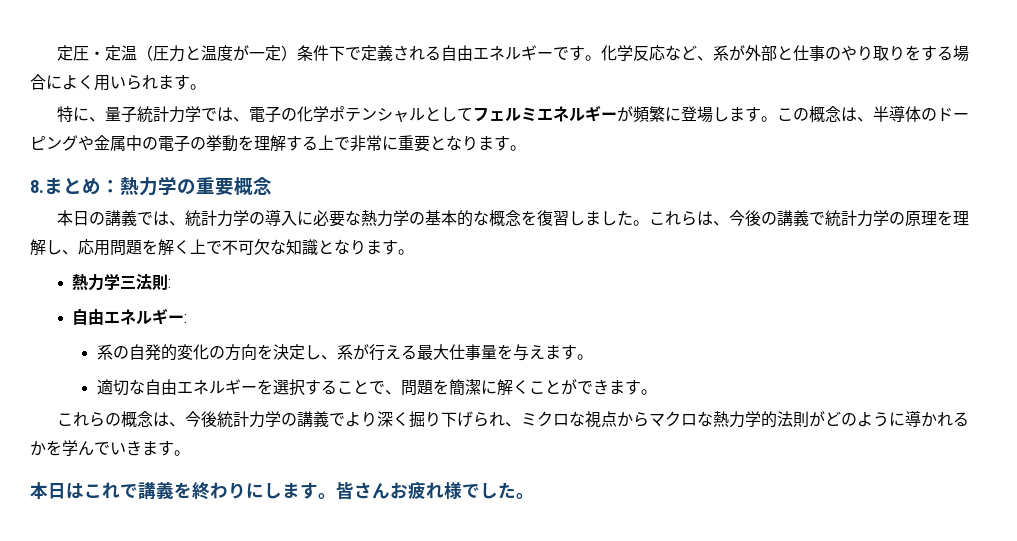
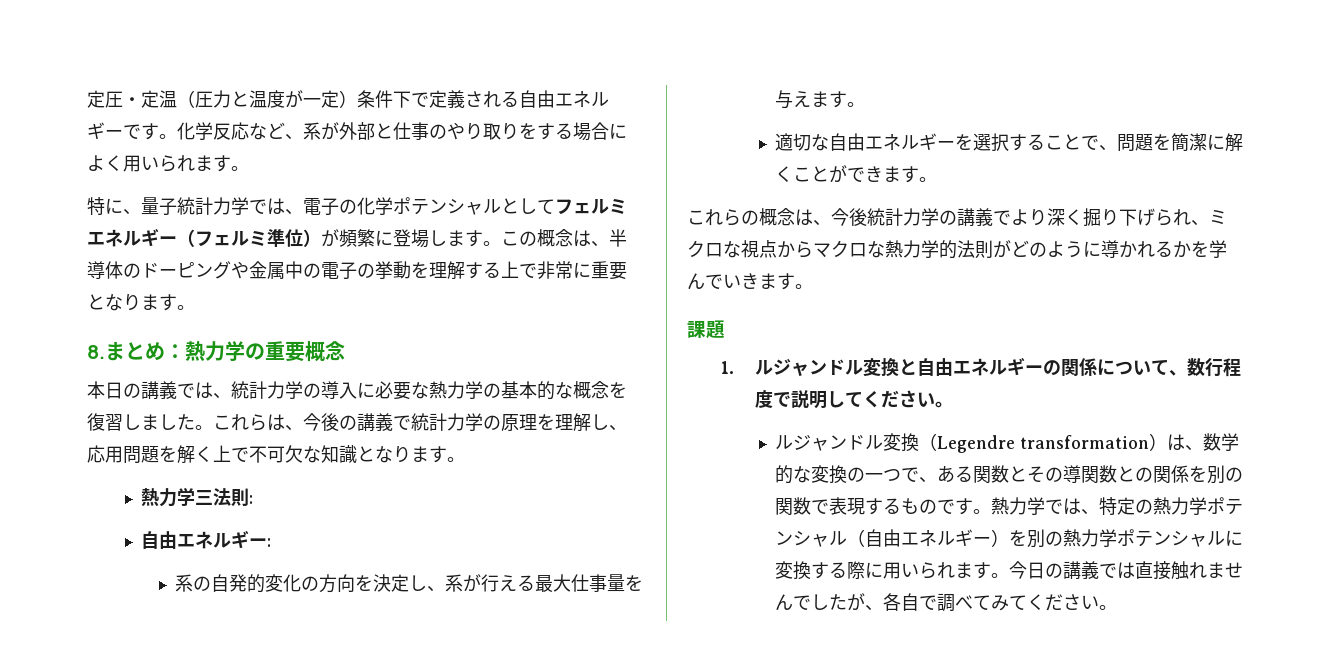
- 特に、量子統計力学では、電子の化学ポテンシャルとしてフェルミエネルギーが頻繁に登場します。
+ 特に、量子統計力学では、電子の化学ポテンシャルとしてフェルミエネルギー（フェルミ準位）が頻繁に登場します。
- 本日はこれで講義を終わりにします。皆さんお疲れ様でした。
+ 課題
+ 1.ルジャンドル変換と自由エネルギーの関係について、数行程度で説明してください。
+ ルジャンドル変換（Legendre transformation）は、数学的な変換の一つで、ある関数とその導関数との関係を別の関数で表現するものです。熱力学では、特定の熱力学ポテンシャル（自由エネルギー）を別の熱力学ポテンシャルに変換する際に用いられます。今日の講義では直接触れませんでしたが、各自で調べてみてください。

